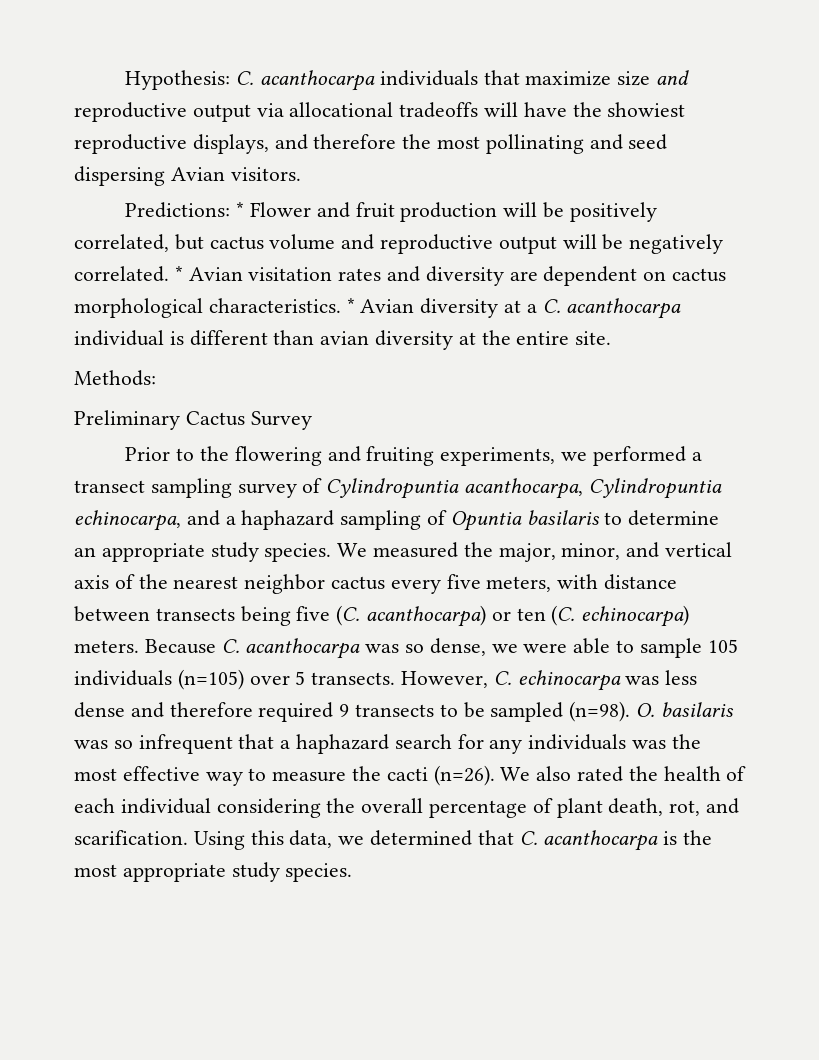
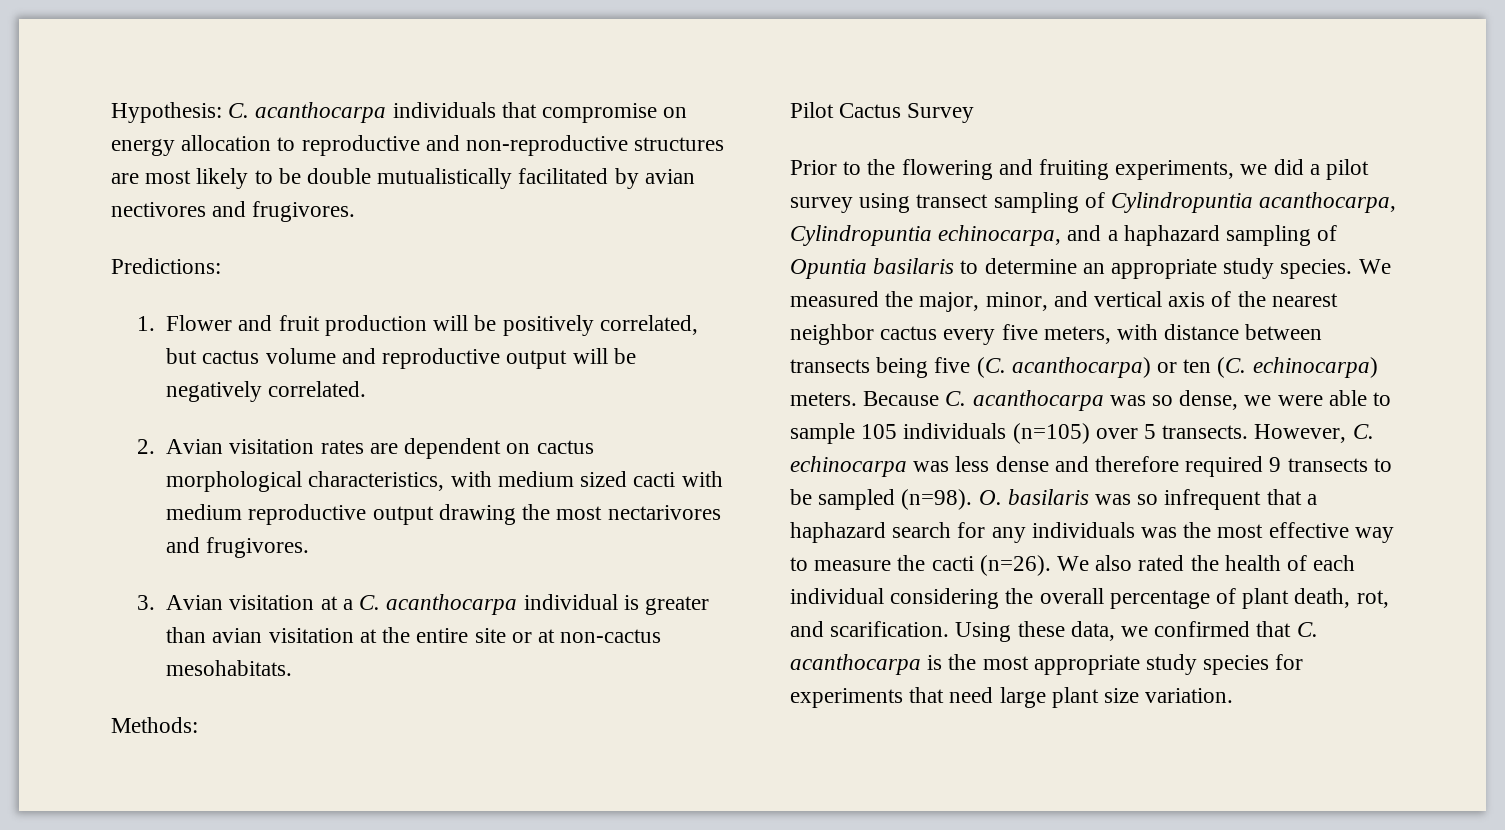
- Hypothesis: C. acanthocarpa individuals that maximize size and reproductive output via allocational tradeoffs will have the showiest reproductive displays, and therefore the most pollinating and seed dispersing Avian visitors.
+ Hypothesis: C. acanthocarpa individuals that compromise on energy allocation to reproductive and non-reproductive structures are most likely to be double mutualistically facilitated by avian nectivores and frugivores.
- Predictions: * Flower and fruit production will be positively correlated, but cactus volume and reproductive output will be negatively correlated. * Avian visitation rates and diversity are dependent on cactus morphological characteristics. * Avian diversity at a C. acanthocarpa individual is different than avian diversity at the entire site.
+ Predictions:
+ 1. Flower and fruit production will be positively correlated, but cactus volume and reproductive output will be negatively correlated.
+ 2. Avian visitation rates are dependent on cactus morphological characteristics, with medium sized cacti with medium reproductive output drawing the most nectarivores and frugivores.
+ 3. Avian visitation at a C. acanthocarpa individual is greater than avian visitation at the entire site or at non-cactus mesohabitats.
- Preliminary Cactus Survey
+ Pilot Cactus Survey
- Prior to the flowering and fruiting experiments, we performed a transect sampling survey of Cylindropuntia acanthocarpa, Cylindropuntia echinocarpa, and a haphazard sampling of Opuntia basilaris to determine an appropriate study species.
+ Prior to the flowering and fruiting experiments, we did a pilot survey using transect sampling of Cylindropuntia acanthocarpa, Cylindropuntia echinocarpa, and a haphazard sampling of Opuntia basilaris to determine an appropriate study species.
- Using this data, we determined that C. acanthocarpa is the most appropriate study species.
+ Using these data, we confirmed that C. acanthocarpa is the most appropriate study species for experiments that need large plant size variation.

